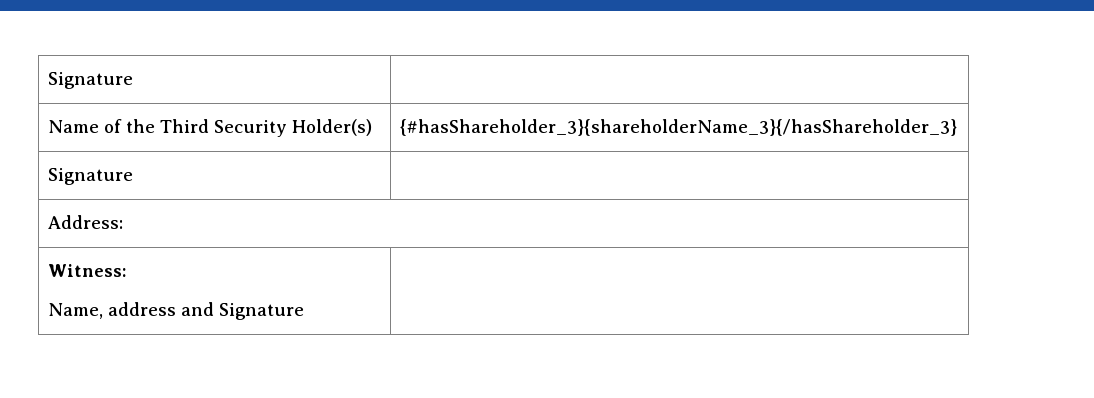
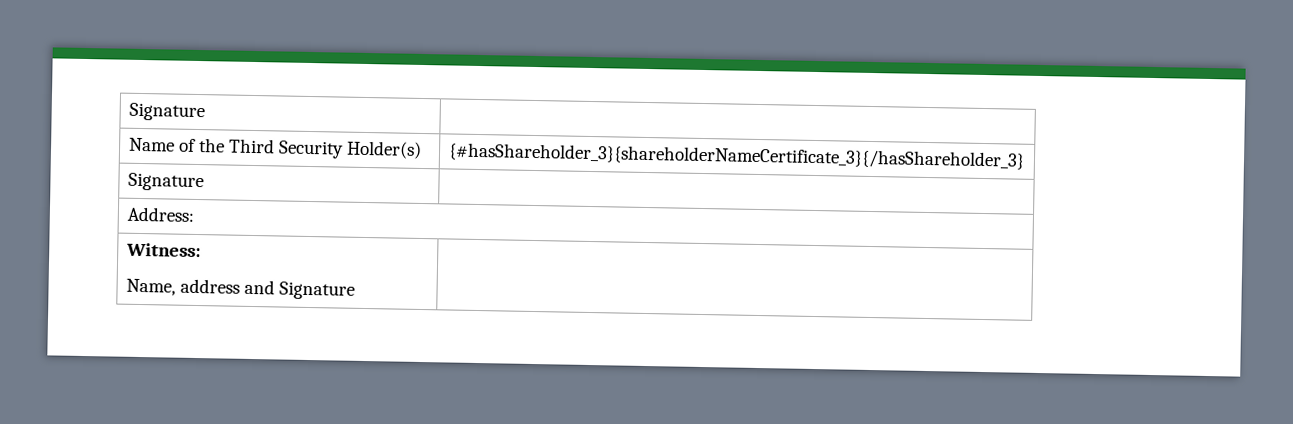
- Name of the Third Security Holder(s) | {#hasShareholder_3}{shareholderName_3}{/hasShareholder_3}
+ Name of the Third Security Holder(s) | {#hasShareholder_3}{shareholderNameCertificate_3}{/hasShareholder_3}

